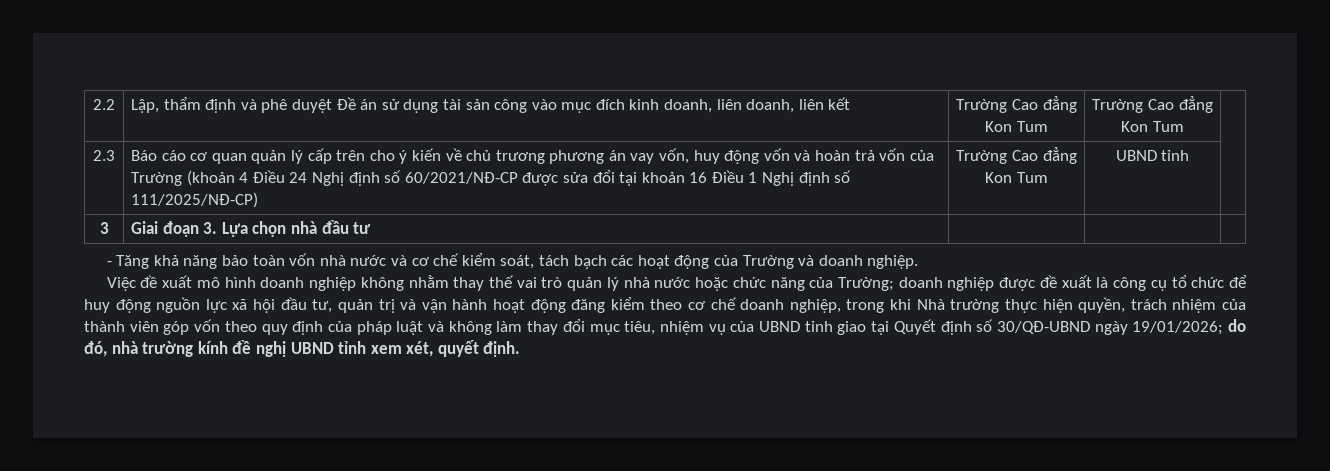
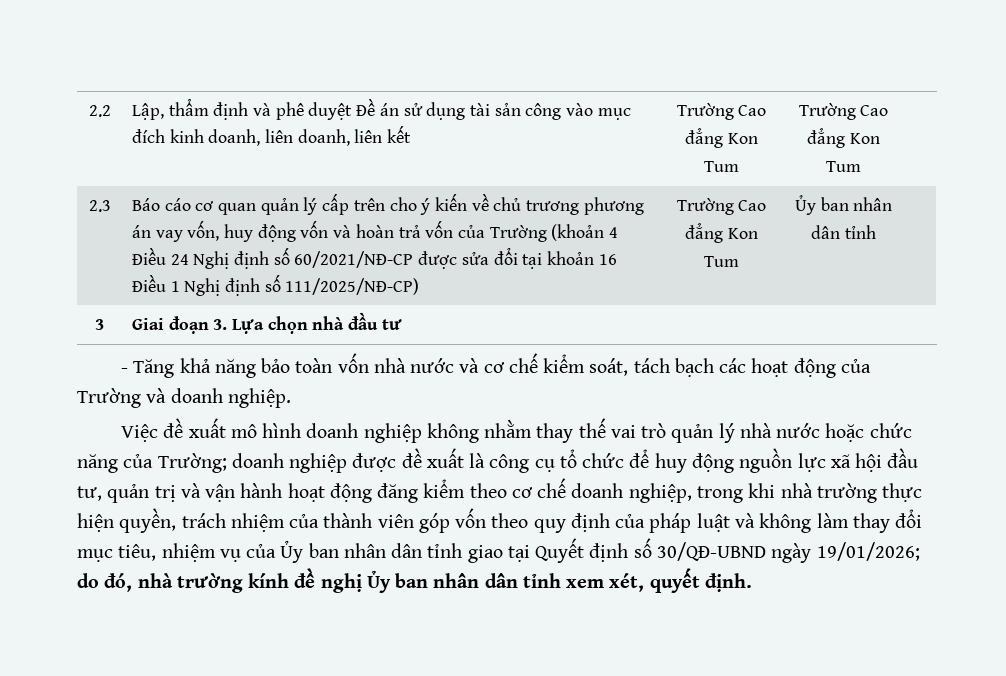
- Trường Cao đẳng Kon Tum | UBND tỉnh
+ Trường Cao đẳng Kon Tum | Ủy ban nhân dân tỉnh
- doanh nghiệp được đề xuất là công cụ tổ chức để huy động nguồn lực xã hội đầu tư, quản trị và vận hành hoạt động đăng kiểm theo cơ chế doanh nghiệp, trong khi Nhà trường thực hiện quyền, trách nhiệm của thành viên góp vốn theo quy định của pháp luật và không làm thay đổi mục tiêu, nhiệm vụ của UBND tỉnh giao tại Quyết định số 30/QĐ-UBND ngày 19/01/2026;
+ doanh nghiệp được đề xuất là công cụ tổ chức để huy động nguồn lực xã hội đầu tư, quản trị và vận hành hoạt động đăng kiểm theo cơ chế doanh nghiệp, trong khi nhà trường thực hiện quyền, trách nhiệm của thành viên góp vốn theo quy định của pháp luật và không làm thay đổi mục tiêu, nhiệm vụ của Ủy ban nhân dân tỉnh giao tại Quyết định số 30/QĐ-UBND ngày 19/01/2026;
- do đó, nhà trường kính đề nghị UBND tỉnh xem xét, quyết định.
+ do đó, nhà trường kính đề nghị Ủy ban nhân dân tỉnh xem xét, quyết định.

